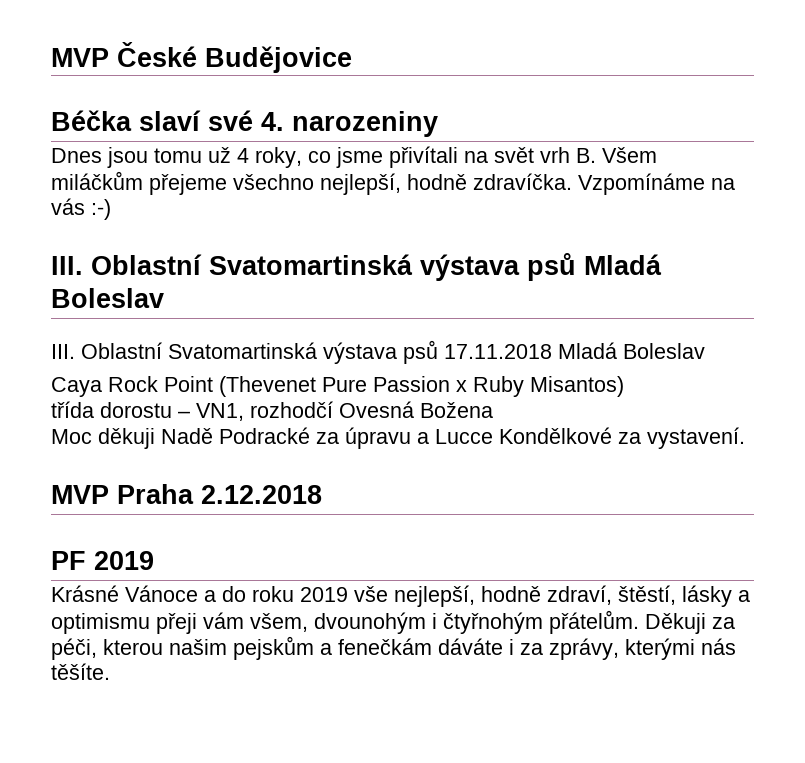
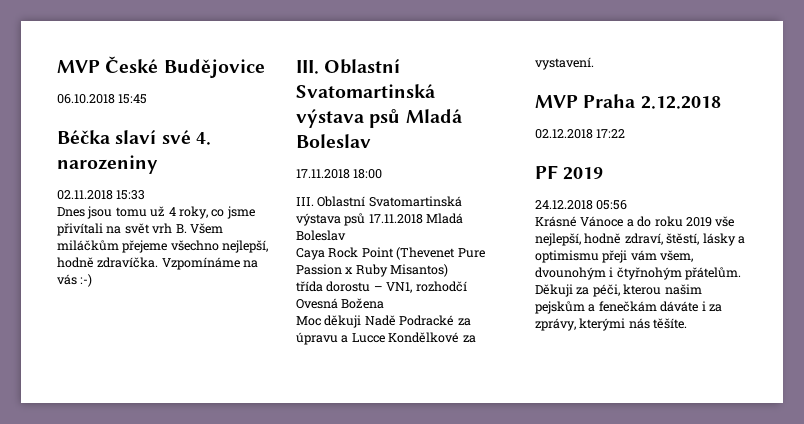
+ 06.10.2018 15:45
+ 02.11.2018 15:33
+ 17.11.2018 18:00
+ 02.12.2018 17:22
+ 24.12.2018 05:56

